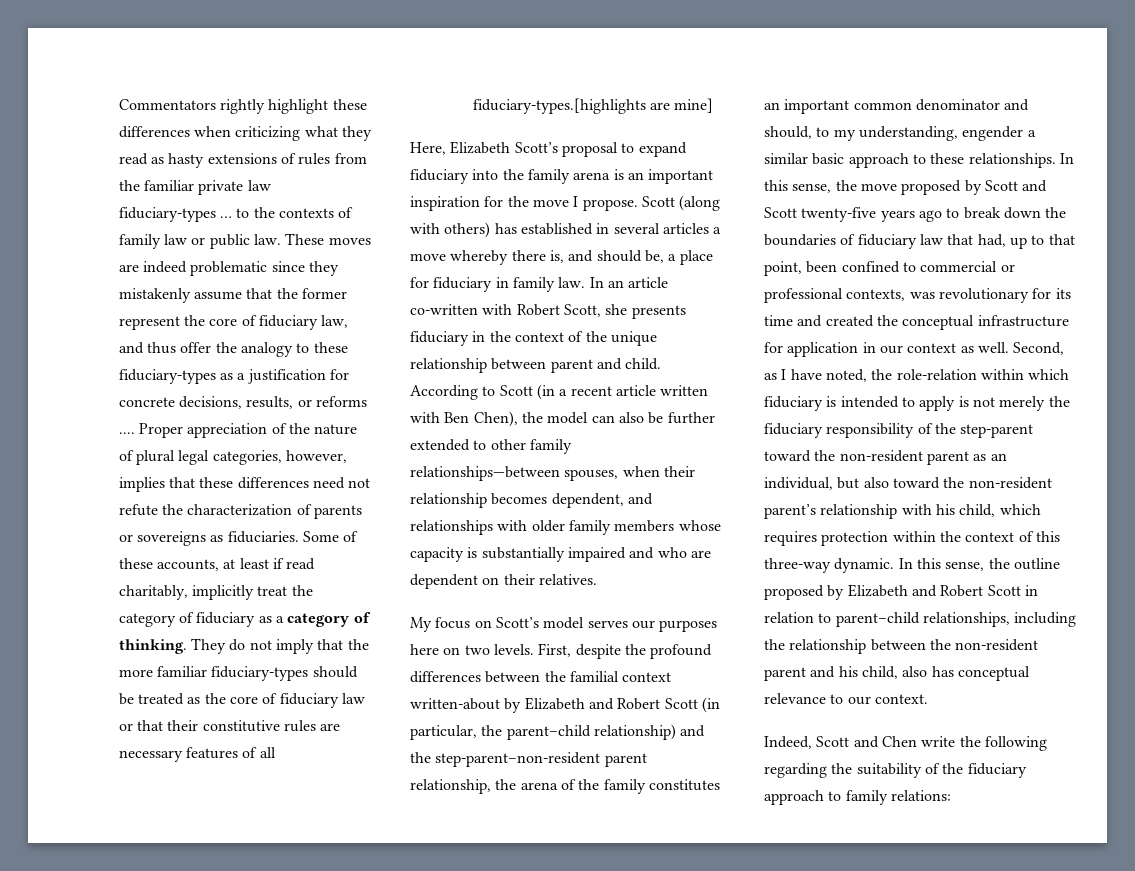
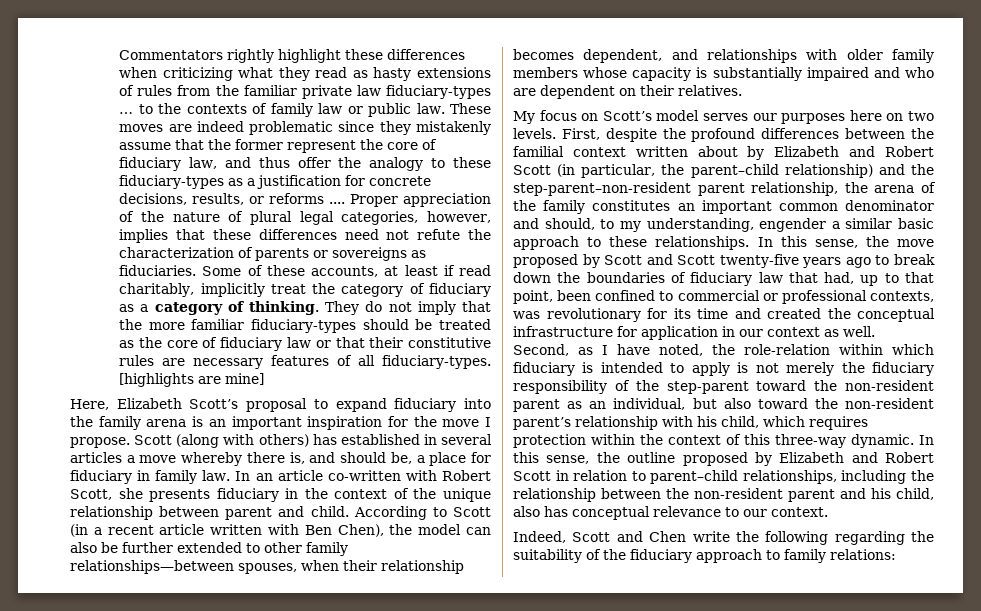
- They do not imply that the more familiar fiduciary-types should be treated as the core of fiduciary law or that their constitutive rules are necessary features of all fiduciary-types.[highlights are mine]
+ They do not imply that the more familiar fiduciary-types should be treated as the core of fiduciary law or that their constitutive rules are necessary features of all fiduciary-types. [highlights are mine]
- First, despite the profound differences between the familial context written-about by Elizabeth and Robert Scott (in particular, the parent–child relationship) and the step-parent–non-resident parent relationship, the arena of the family constitutes an important common denominator and should, to my understanding, engender a similar basic approach to these relationships.
+ First, despite the profound differences between the familial context written about by Elizabeth and Robert Scott (in particular, the parent–child relationship) and the step-parent–non-resident parent relationship, the arena of the family constitutes an important common denominator and should, to my understanding, engender a similar basic approach to these relationships.

